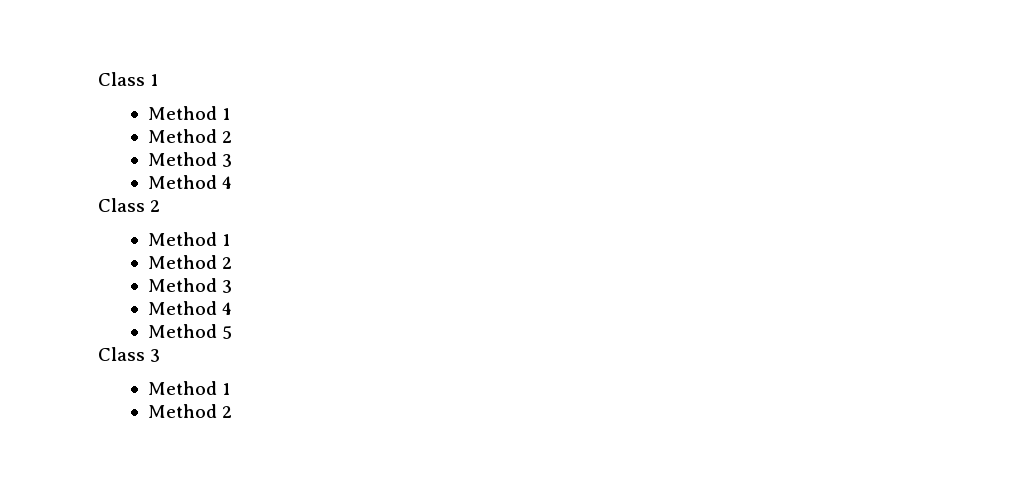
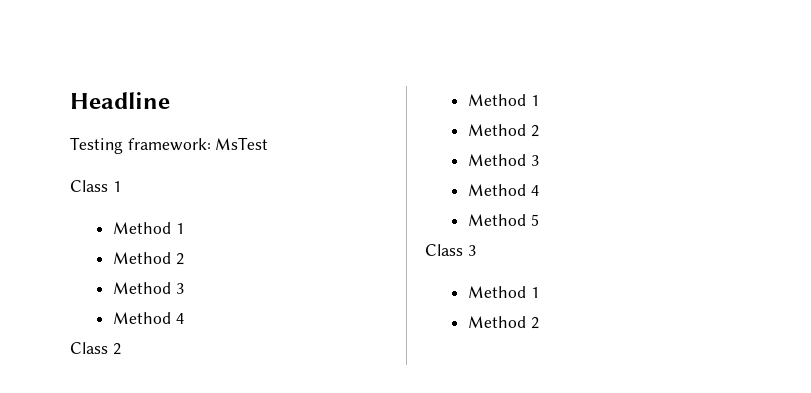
+ Headline
+ Testing framework: MsTest

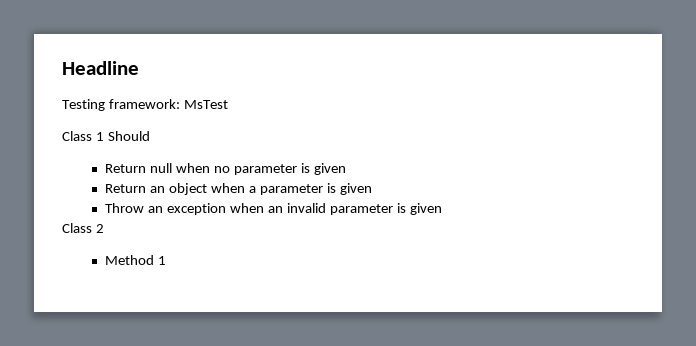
- Class 1
- Method 1
- Method 2
- Method 3
- Method 4
+ Class 1 Should
+ Return null when no parameter is given
+ Return an object when a parameter is given
+ Throw an exception when an invalid parameter is given
  Class 2
  Method 1
- Method 2
- Method 3
- Method 4
- Method 5
- Class 3
- Method 1
- Method 2

